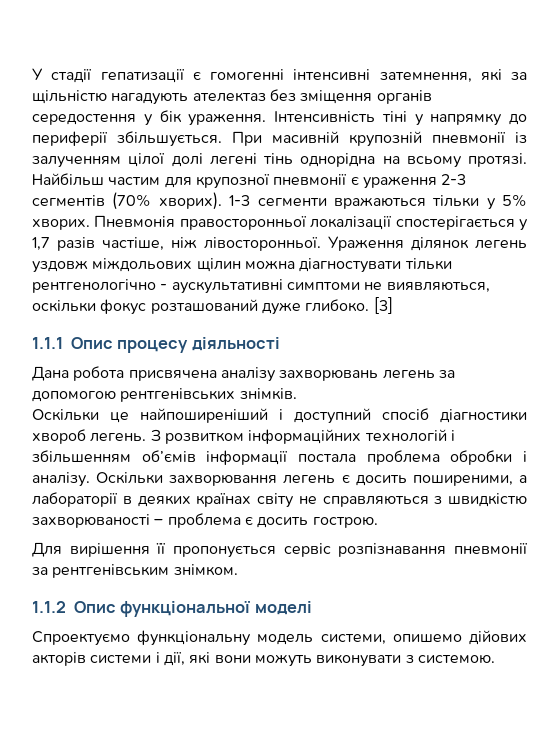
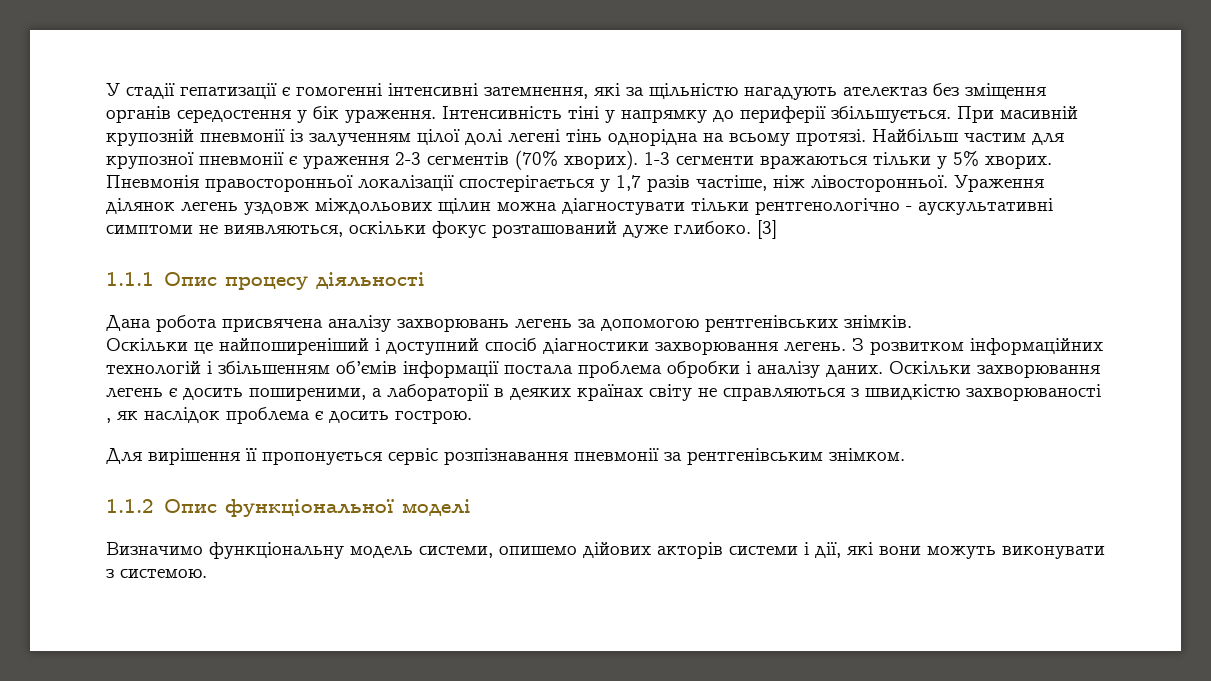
- Оскільки це найпоширеніший і доступний спосіб діагностики хвороб легень.
+ Оскільки це найпоширеніший і доступний спосіб діагностики захворювання легень.
- З розвитком інформаційних технологій і збільшенням об’ємів інформації постала проблема обробки і аналізу.
+ З розвитком інформаційних технологій і збільшенням об’ємів інформації постала проблема обробки і аналізу даних.
- Оскільки захворювання легень є досить поширеними, а лабораторії в деяких країнах світу не справляються з швидкістю захворюваності – проблема є досить гострою.
+ Оскільки захворювання легень є досить поширеними, а лабораторії в деяких країнах світу не справляються з швидкістю захворюваності , як наслідок проблема є досить гострою.
- Спроектуємо функціональну модель системи, опишемо дійових акторів системи і дії, які вони можуть виконувати з системою.
+ Визначимо функціональну модель системи, опишемо дійових акторів системи і дії, які вони можуть виконувати з системою.

